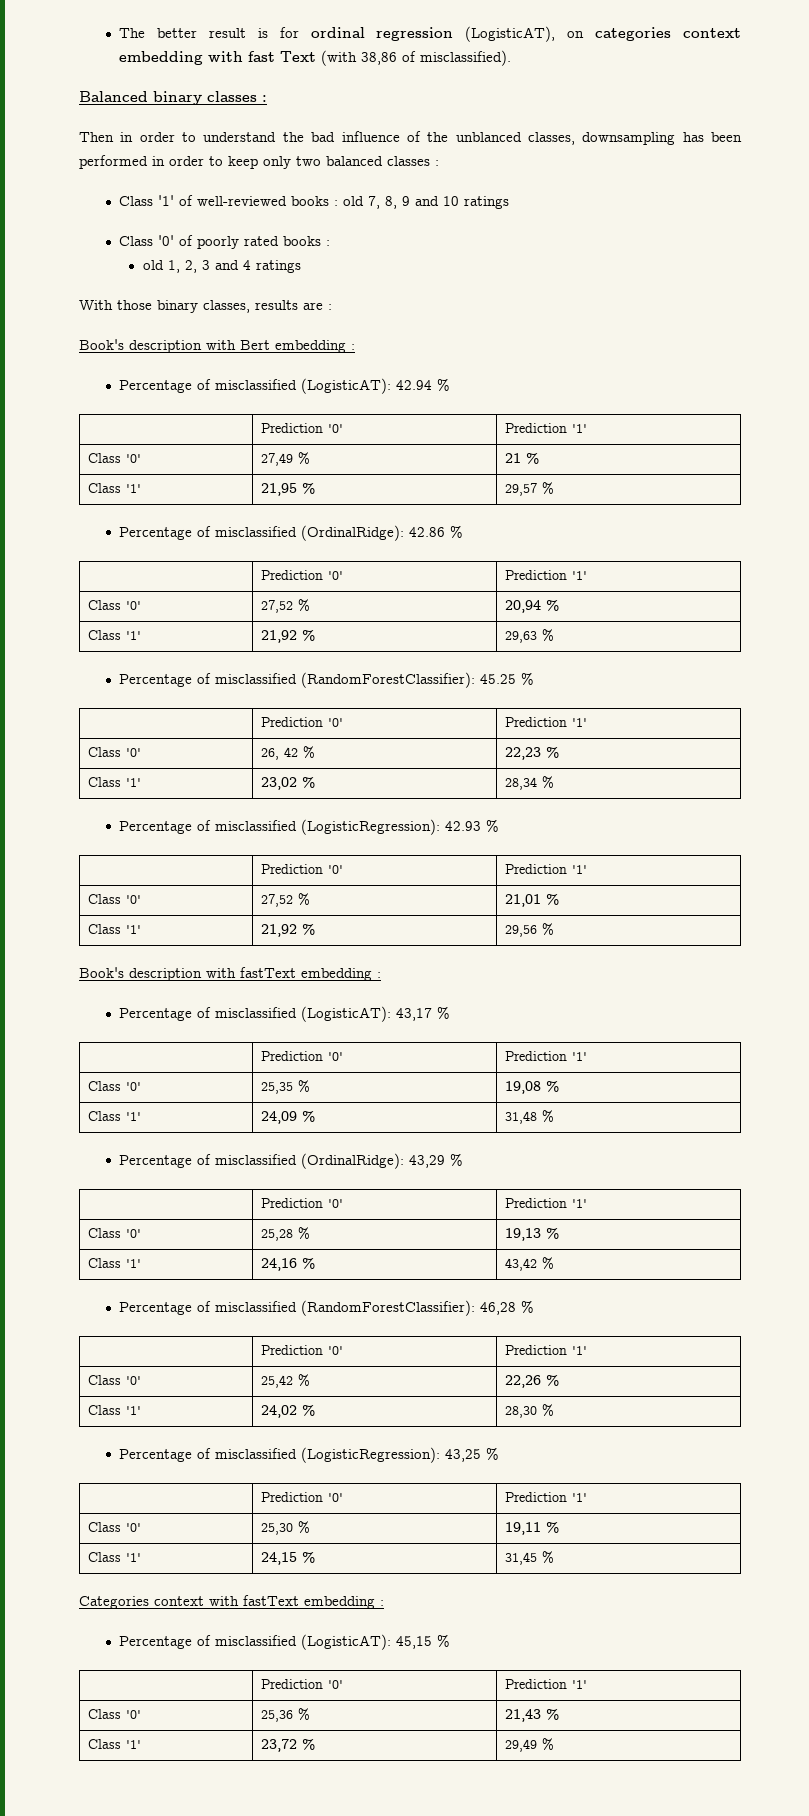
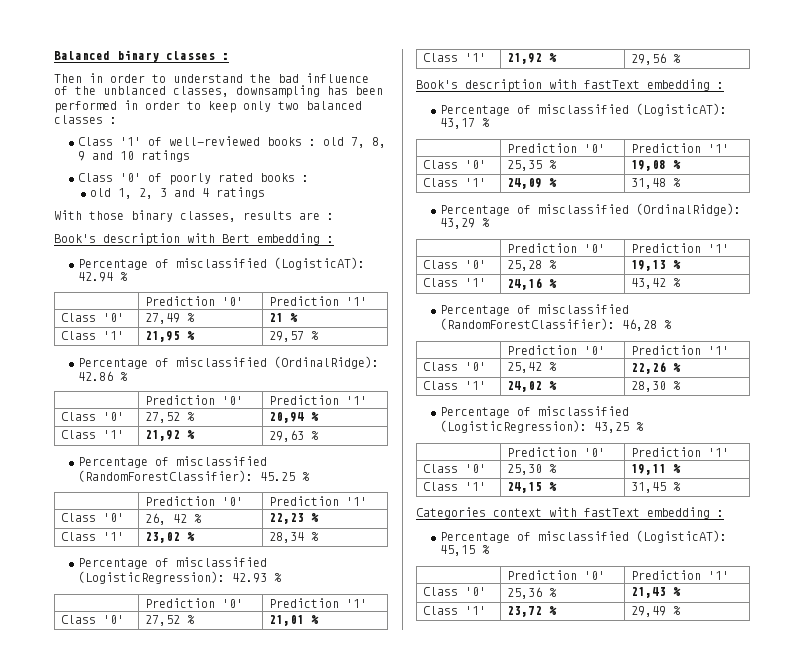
- The better result is for ordinal regression (LogisticAT), on categories context embedding with fast Text (with 38,86 of misclassified).

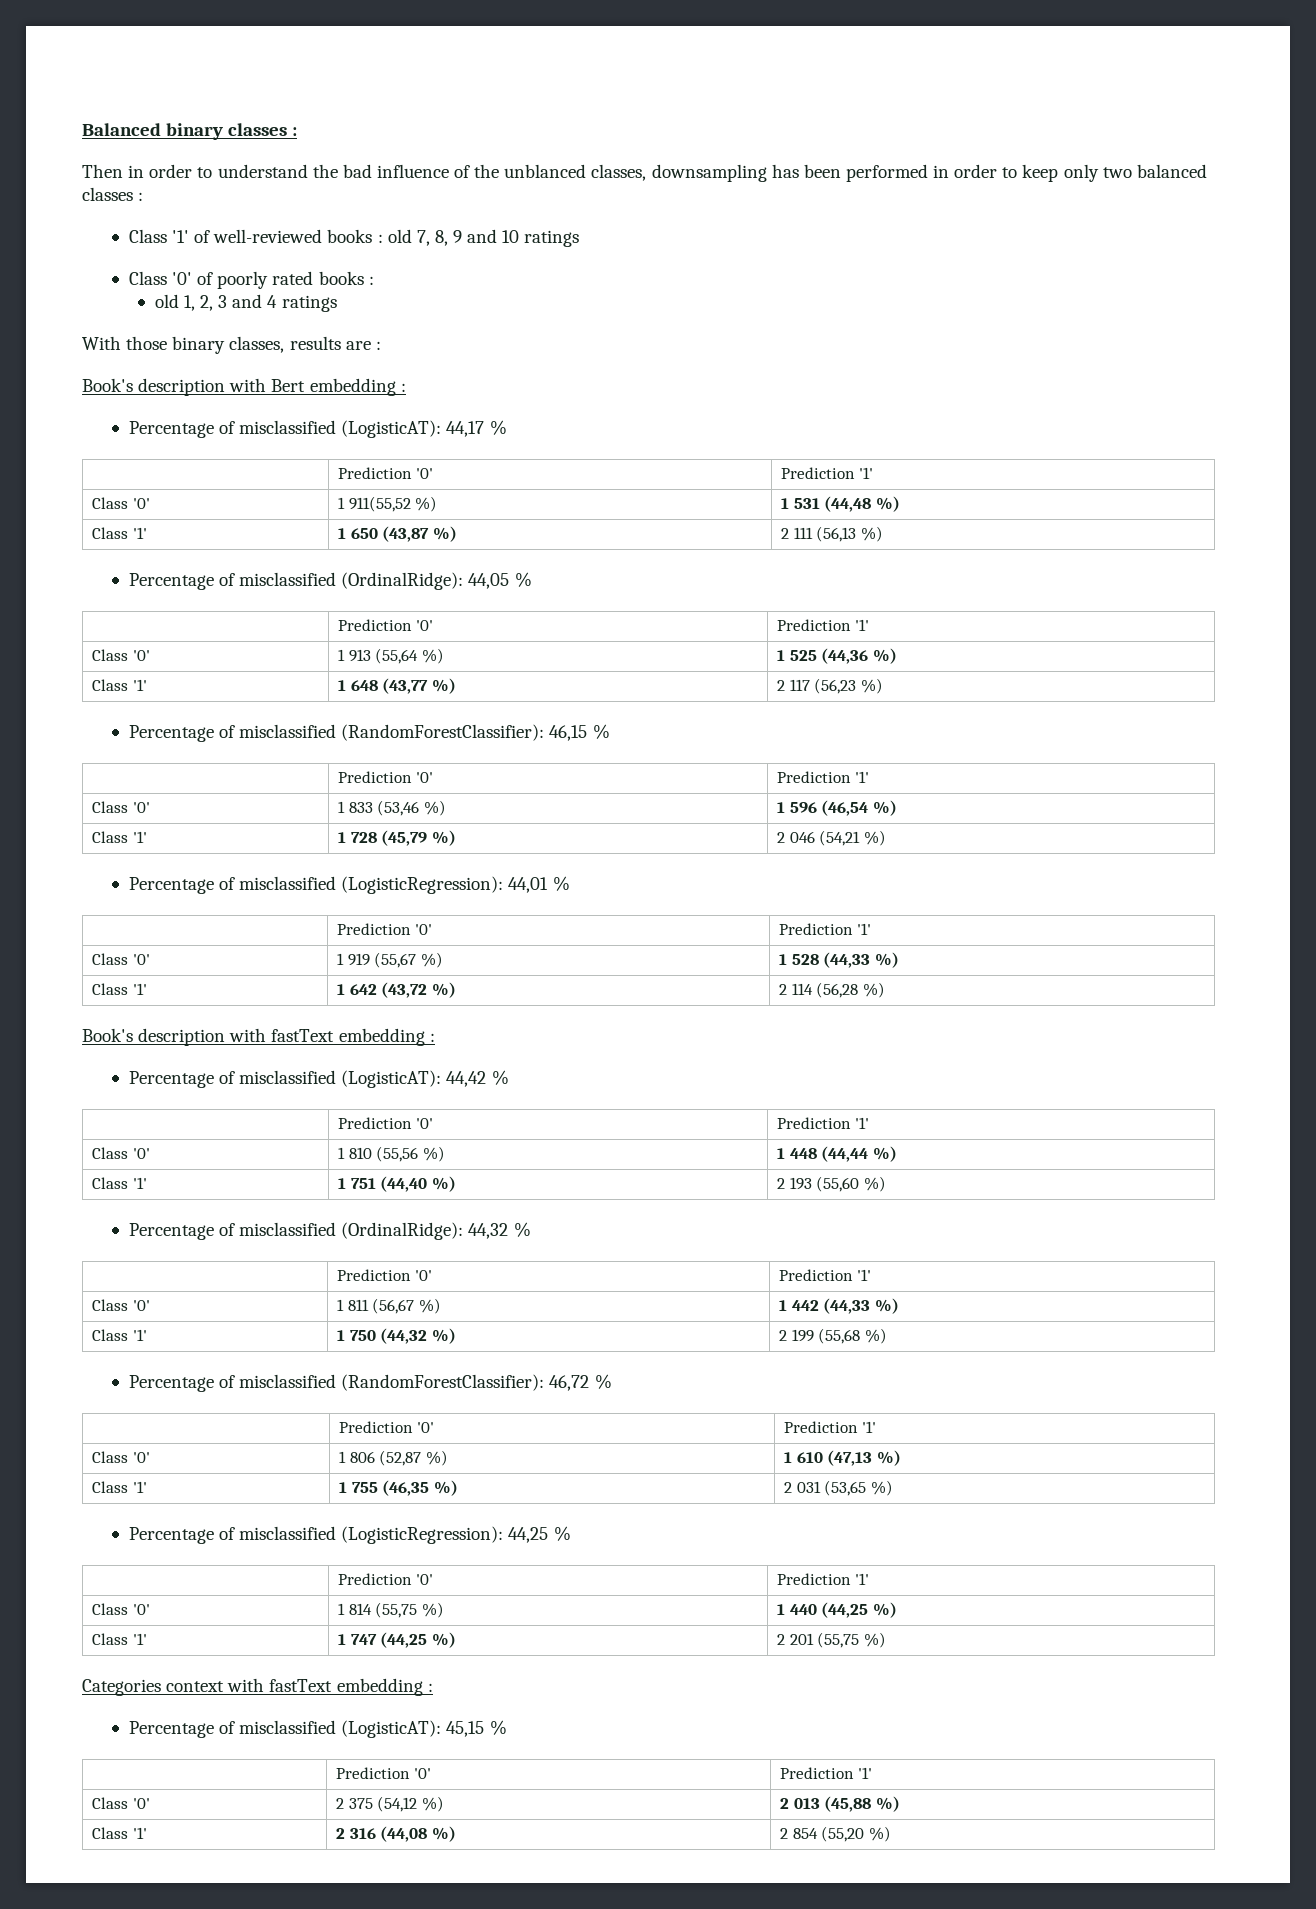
- Percentage of misclassified (LogisticAT): 42.94 %
+ Percentage of misclassified (LogisticAT): 44,17 %
  | Prediction '0' | Prediction '1'
- Class '0' | 27,49 % | 21 %
- Class '1' | 21,95 % | 29,57 %
- Percentage of misclassified (OrdinalRidge): 42.86 %
+ Class '0' | 1 911(55,52 %) | 1 531 (44,48 %)
+ Class '1' | 1 650 (43,87 %) | 2 111 (56,13 %)
+ Percentage of misclassified (OrdinalRidge): 44,05 %
  | Prediction '0' | Prediction '1'
- Class '0' | 27,52 % | 20,94 %
- Class '1' | 21,92 % | 29,63 %
- Percentage of misclassified (RandomForestClassifier): 45.25 %
+ Class '0' | 1 913 (55,64 %) | 1 525 (44,36 %)
+ Class '1' | 1 648 (43,77 %) | 2 117 (56,23 %)
+ Percentage of misclassified (RandomForestClassifier): 46,15 %
  | Prediction '0' | Prediction '1'
- Class '0' | 26, 42 % | 22,23 %
- Class '1' | 23,02 % | 28,34 %
- Percentage of misclassified (LogisticRegression): 42.93 %
+ Class '0' | 1 833 (53,46 %) | 1 596 (46,54 %)
+ Class '1' | 1 728 (45,79 %) | 2 046 (54,21 %)
+ Percentage of misclassified (LogisticRegression): 44,01 %
  | Prediction '0' | Prediction '1'
- Class '0' | 27,52 % | 21,01 %
- Class '1' | 21,92 % | 29,56 %
+ Class '0' | 1 919 (55,67 %) | 1 528 (44,33 %)
+ Class '1' | 1 642 (43,72 %) | 2 114 (56,28 %)
- Percentage of misclassified (LogisticAT): 43,17 %
+ Percentage of misclassified (LogisticAT): 44,42 %
  | Prediction '0' | Prediction '1'
- Class '0' | 25,35 % | 19,08 %
- Class '1' | 24,09 % | 31,48 %
- Percentage of misclassified (OrdinalRidge): 43,29 %
+ Class '0' | 1 810 (55,56 %) | 1 448 (44,44 %)
+ Class '1' | 1 751 (44,40 %) | 2 193 (55,60 %)
+ Percentage of misclassified (OrdinalRidge): 44,32 %
  | Prediction '0' | Prediction '1'
- Class '0' | 25,28 % | 19,13 %
- Class '1' | 24,16 % | 43,42 %
- Percentage of misclassified (RandomForestClassifier): 46,28 %
+ Class '0' | 1 811 (56,67 %) | 1 442 (44,33 %)
+ Class '1' | 1 750 (44,32 %) | 2 199 (55,68 %)
+ Percentage of misclassified (RandomForestClassifier): 46,72 %
  | Prediction '0' | Prediction '1'
- Class '0' | 25,42 % | 22,26 %
- Class '1' | 24,02 % | 28,30 %
- Percentage of misclassified (LogisticRegression): 43,25 %
+ Class '0' | 1 806 (52,87 %) | 1 610 (47,13 %)
+ Class '1' | 1 755 (46,35 %) | 2 031 (53,65 %)
+ Percentage of misclassified (LogisticRegression): 44,25 %
  | Prediction '0' | Prediction '1'
- Class '0' | 25,30 % | 19,11 %
- Class '1' | 24,15 % | 31,45 %
+ Class '0' | 1 814 (55,75 %) | 1 440 (44,25 %)
+ Class '1' | 1 747 (44,25 %) | 2 201 (55,75 %)
- Class '0' | 25,36 % | 21,43 %
- Class '1' | 23,72 % | 29,49 %
+ Class '0' | 2 375 (54,12 %) | 2 013 (45,88 %)
+ Class '1' | 2 316 (44,08 %) | 2 854 (55,20 %)

